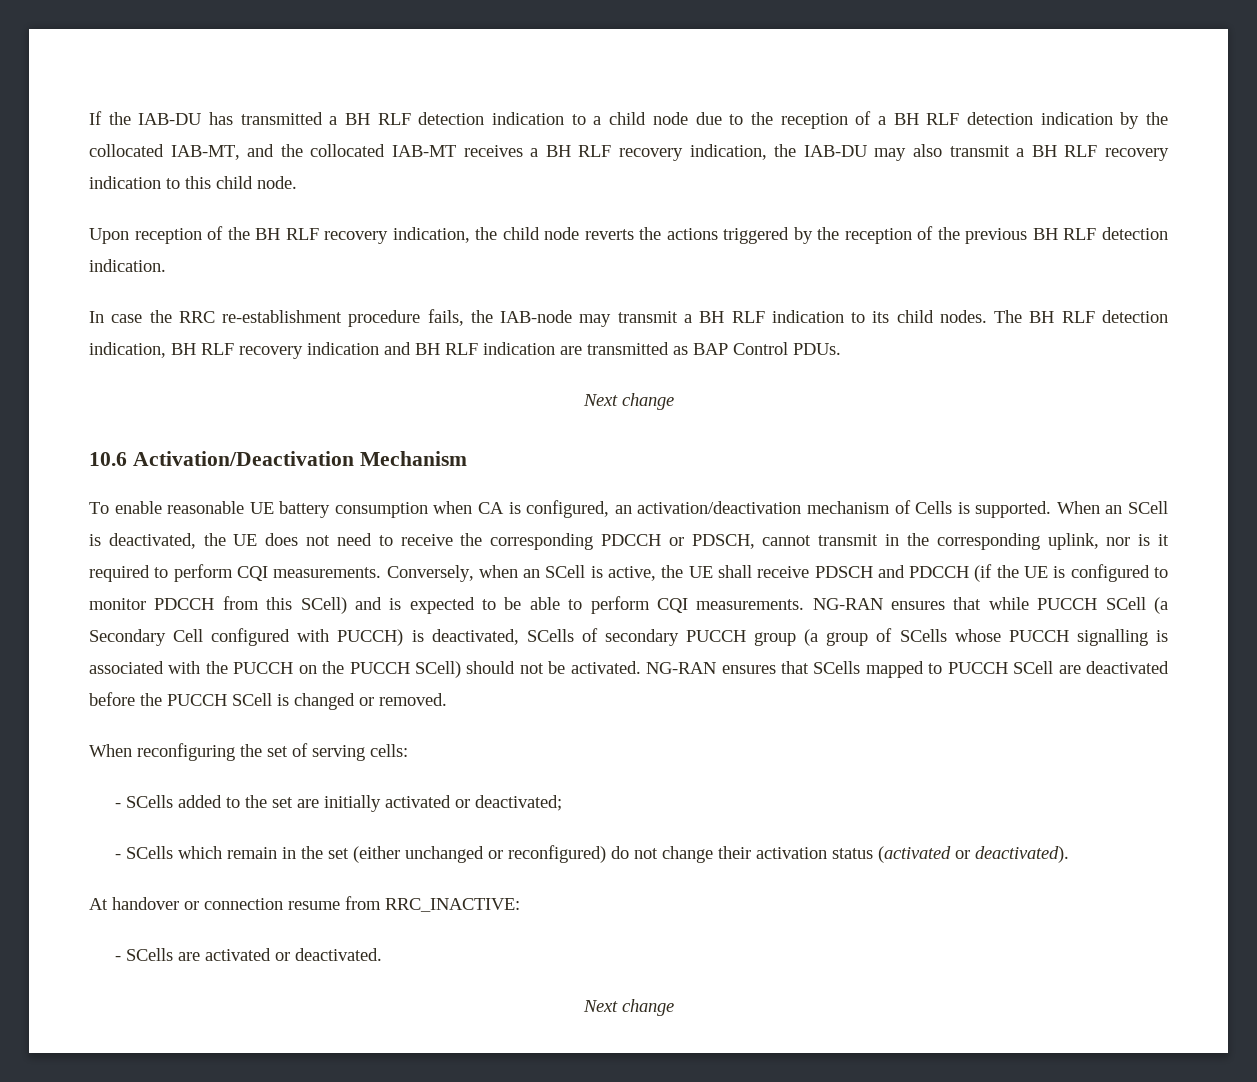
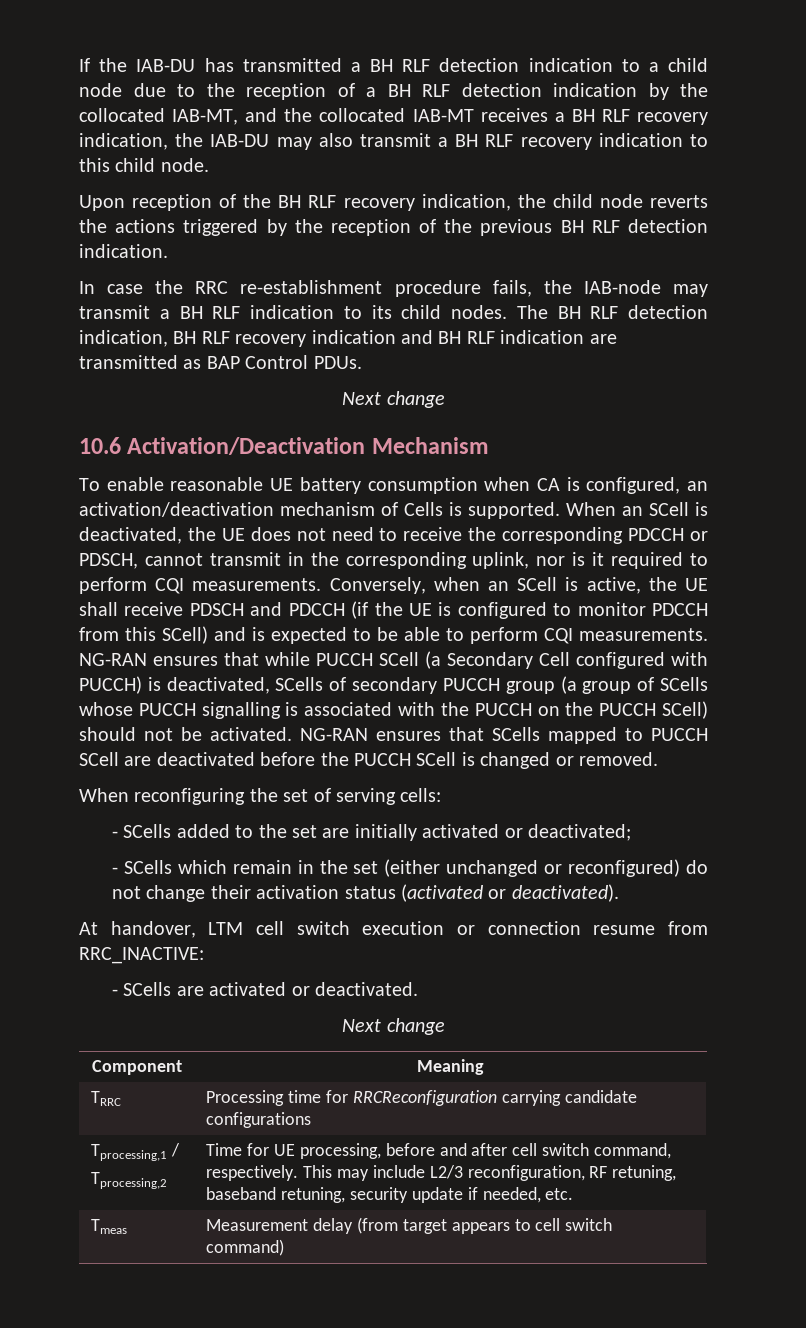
- At handover or connection resume from RRC_INACTIVE:
+ At handover, LTM cell switch execution or connection resume from RRC_INACTIVE:
+ Component | Meaning
+ TRRC | Processing time for RRCReconfiguration carrying candidate configurations
+ Tprocessing,1 /
+ Tprocessing,2 | Time for UE processing, before and after cell switch command, respectively. This may include L2/3 reconfiguration, RF retuning, baseband retuning, security update if needed, etc.
+ Tmeas | Measurement delay (from target appears to cell switch command)

